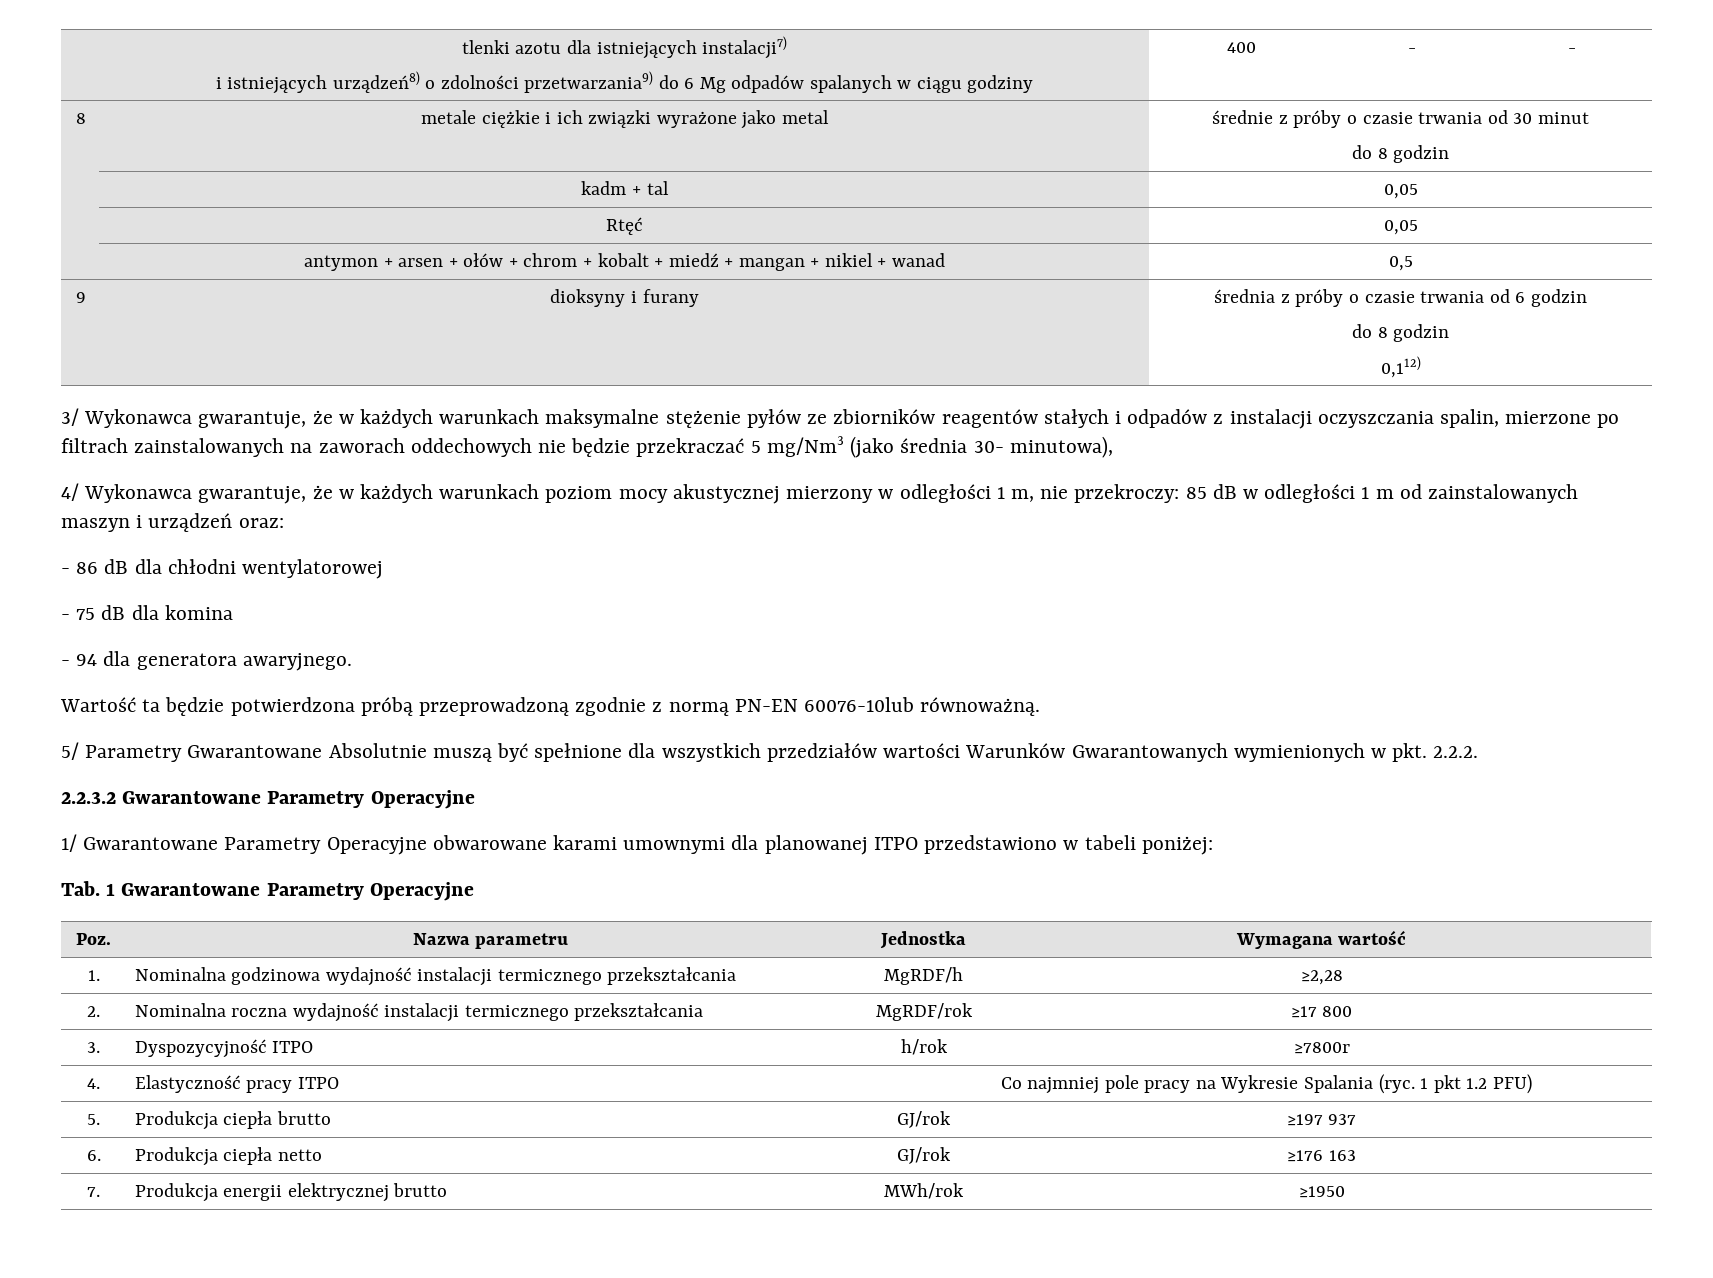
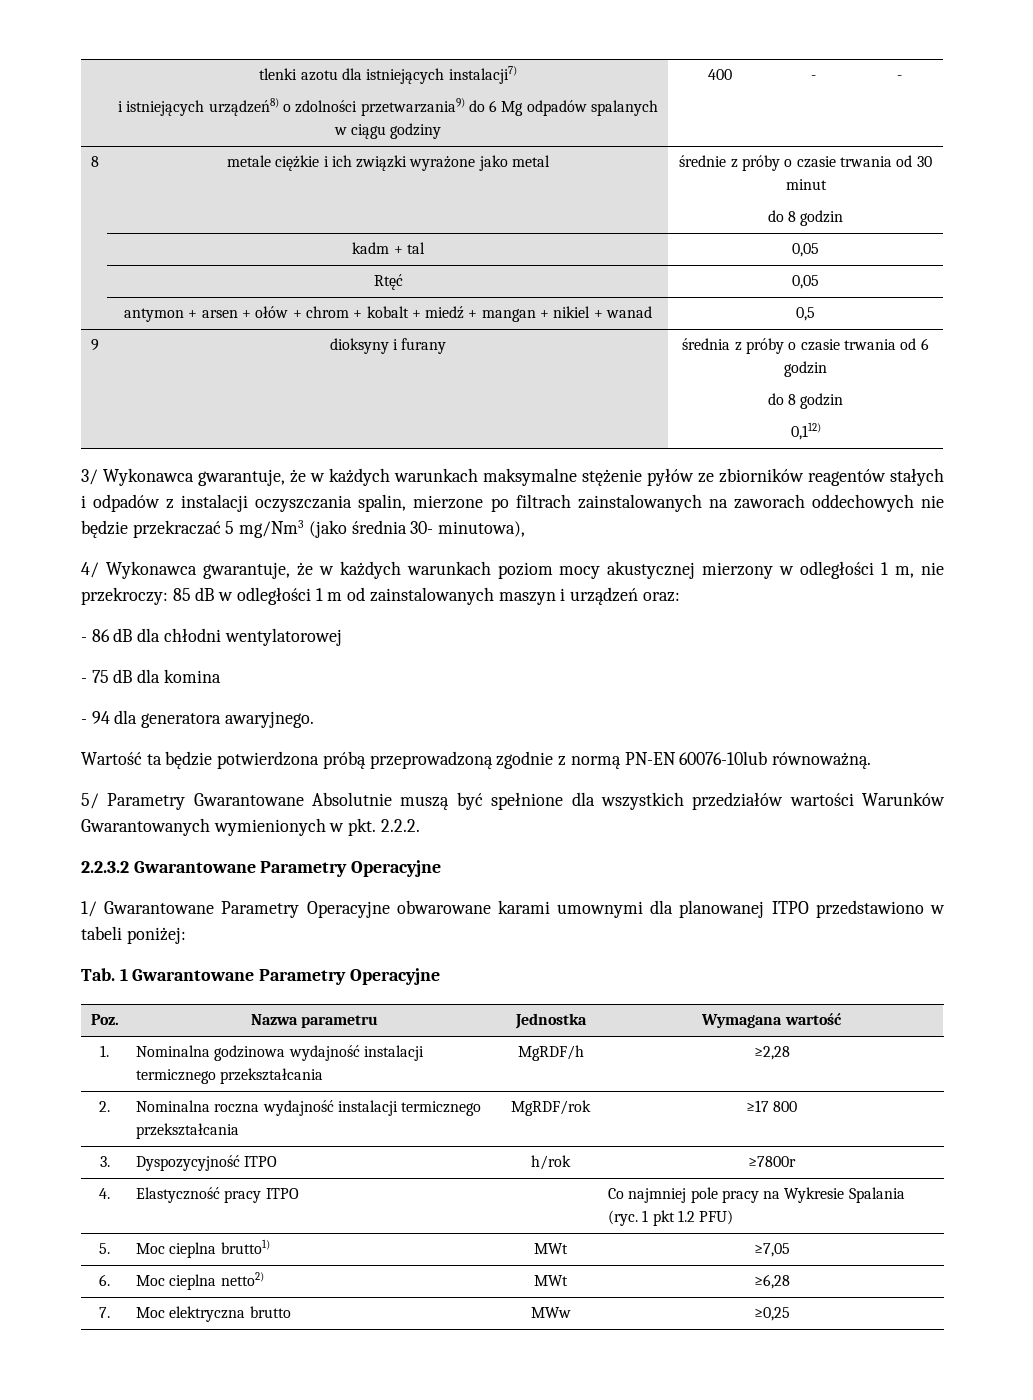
- 5. | Produkcja ciepła brutto | GJ/rok | ≥197 937
- 6. | Produkcja ciepła netto | GJ/rok | ≥176 163
- 7. | Produkcja energii elektrycznej brutto | MWh/rok | ≥1950
+ 5. | Moc cieplna brutto1) | MWt | ≥7,05
+ 6. | Moc cieplna netto2) | MWt | ≥6,28
+ 7. | Moc elektryczna brutto | MWw | ≥0,25

